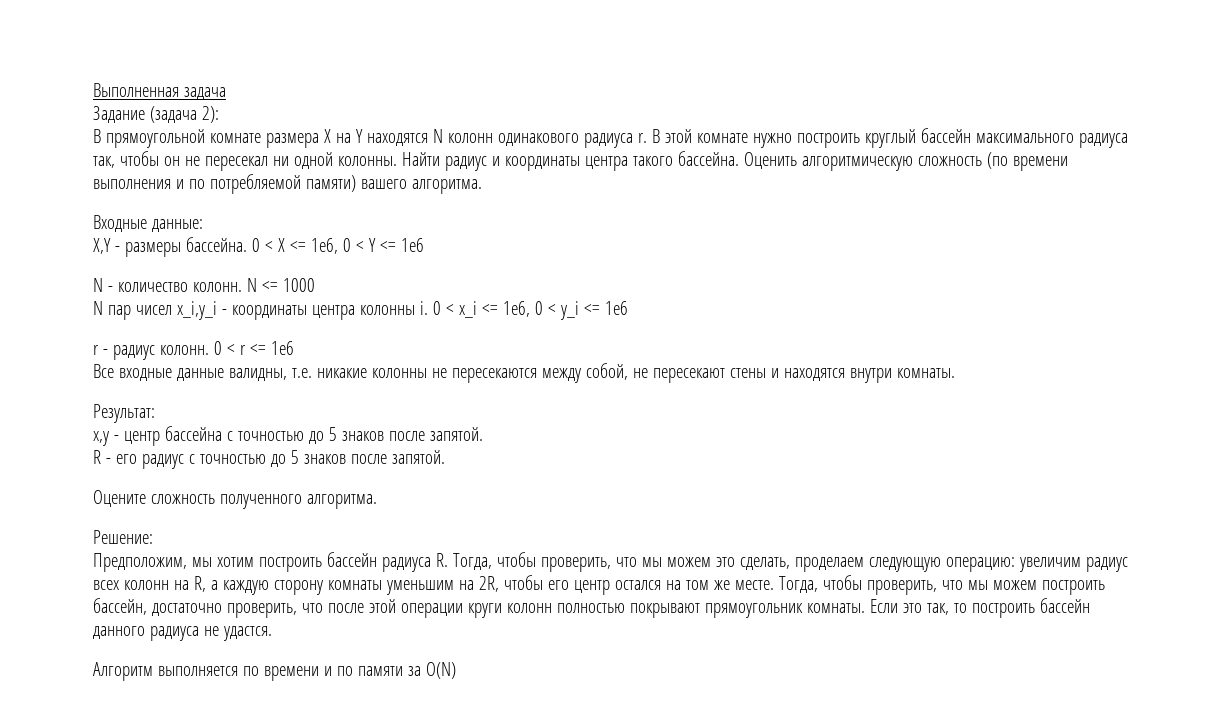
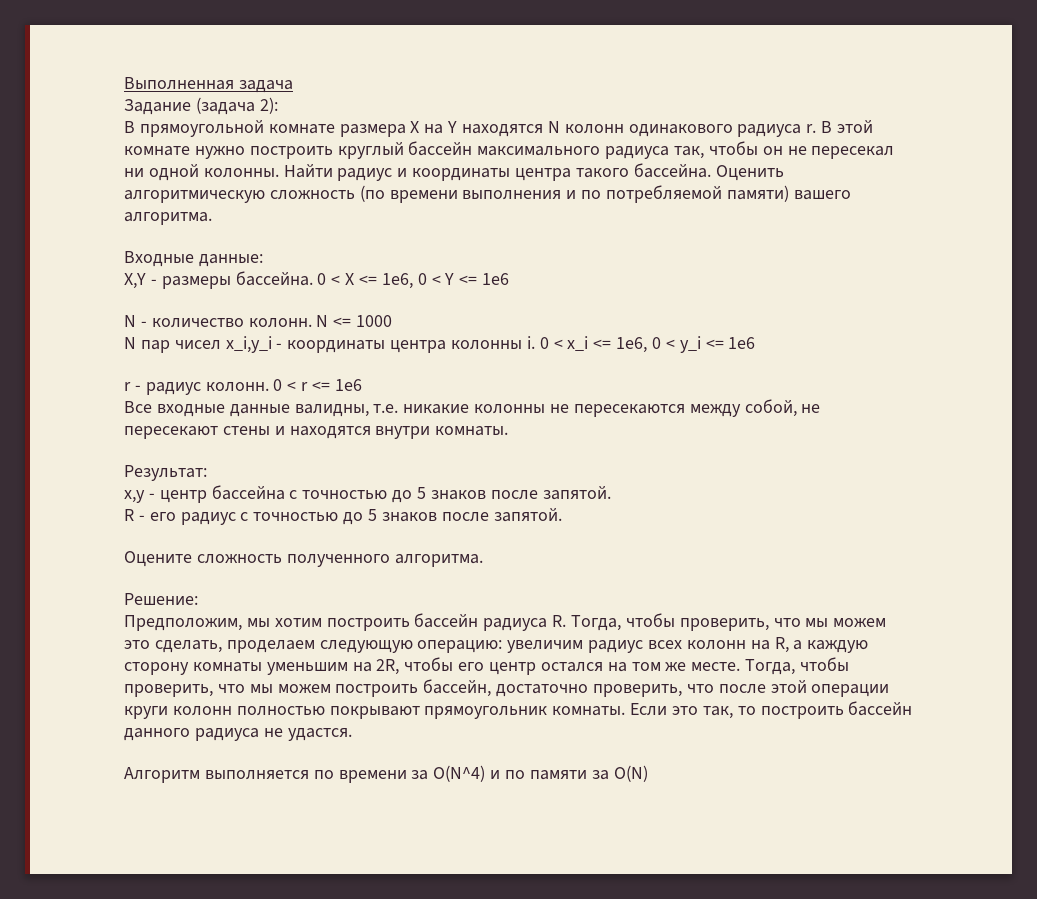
- Алгоритм выполняется по времени и по памяти за O(N)
+ Алгоритм выполняется по времени за O(N^4) и по памяти за O(N)

